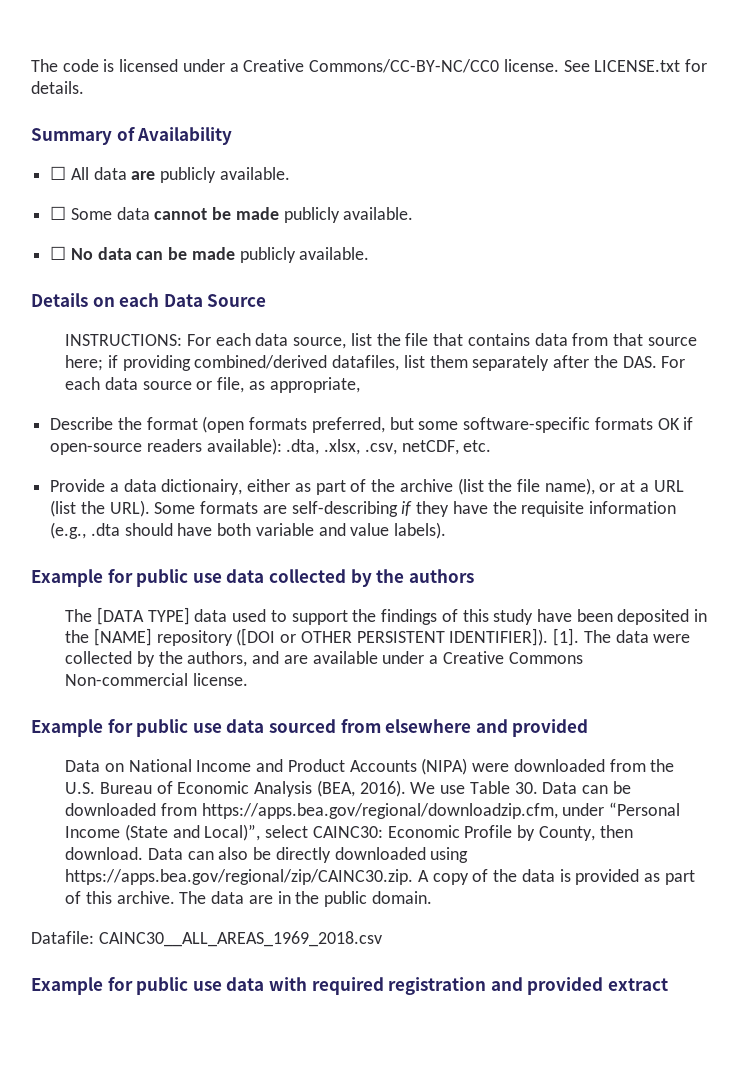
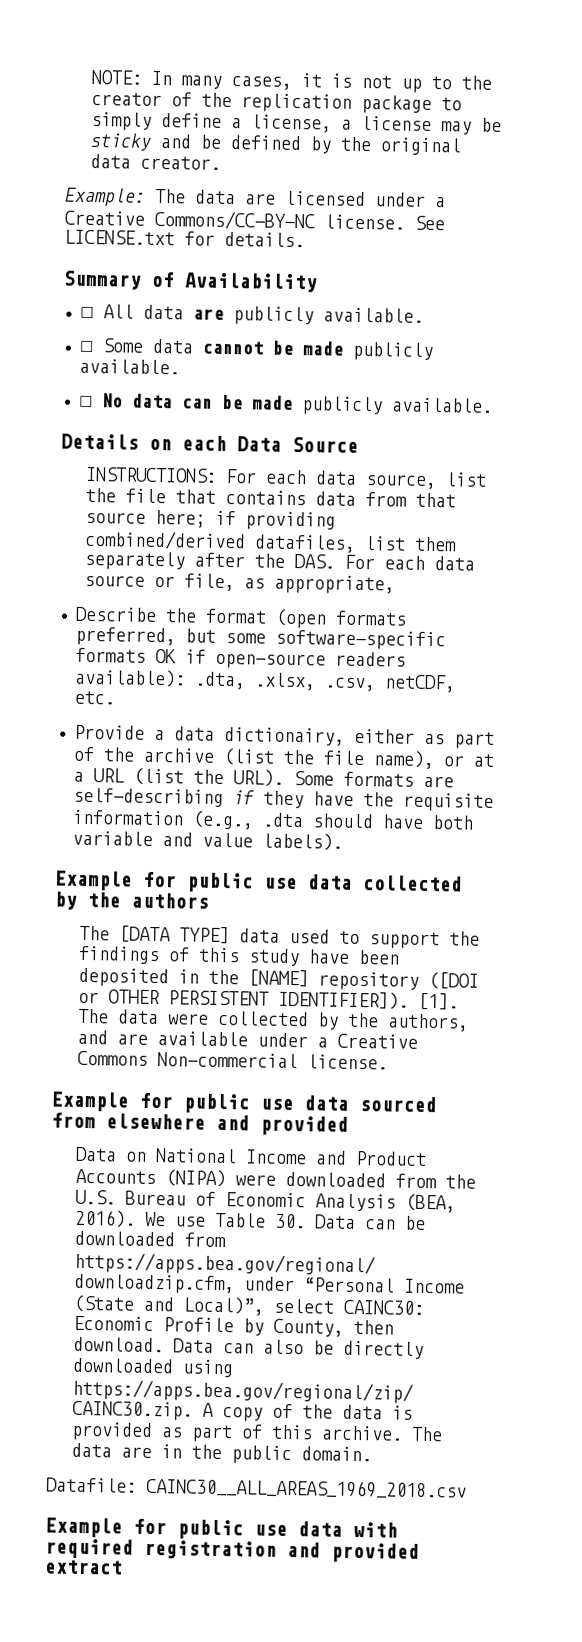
- The code is licensed under a Creative Commons/CC-BY-NC/CC0 license.
+ NOTE: In many cases, it is not up to the creator of the replication package to simply define a license, a license may be sticky and be defined by the original data creator.
+ Example: The data are licensed under a Creative Commons/CC-BY-NC license.

